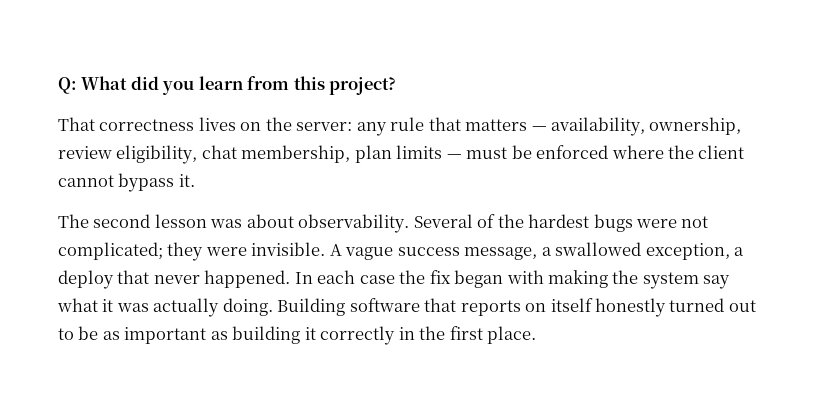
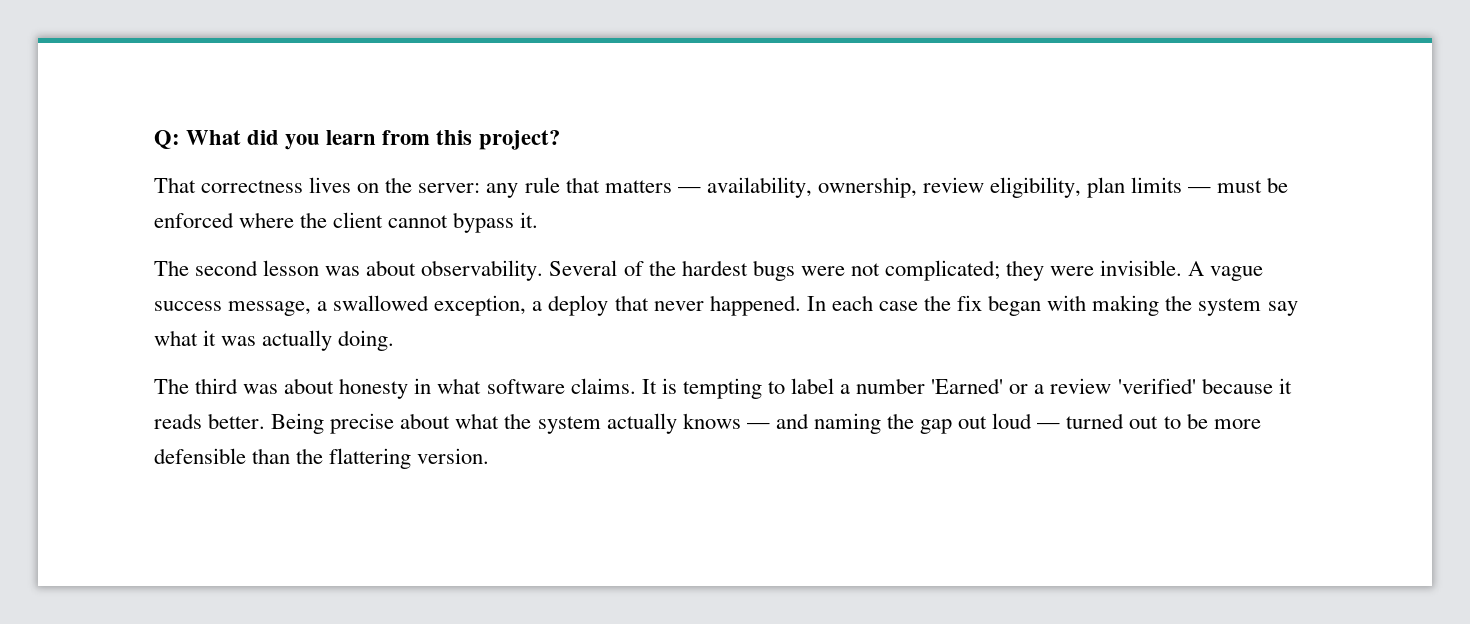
- That correctness lives on the server: any rule that matters — availability, ownership, review eligibility, chat membership, plan limits — must be enforced where the client cannot bypass it.
+ That correctness lives on the server: any rule that matters — availability, ownership, review eligibility, plan limits — must be enforced where the client cannot bypass it.
- In each case the fix began with making the system say what it was actually doing. Building software that reports on itself honestly turned out to be as important as building it correctly in the first place.
+ In each case the fix began with making the system say what it was actually doing.
+ The third was about honesty in what software claims. It is tempting to label a number 'Earned' or a review 'verified' because it reads better. Being precise about what the system actually knows — and naming the gap out loud — turned out to be more defensible than the flattering version.

